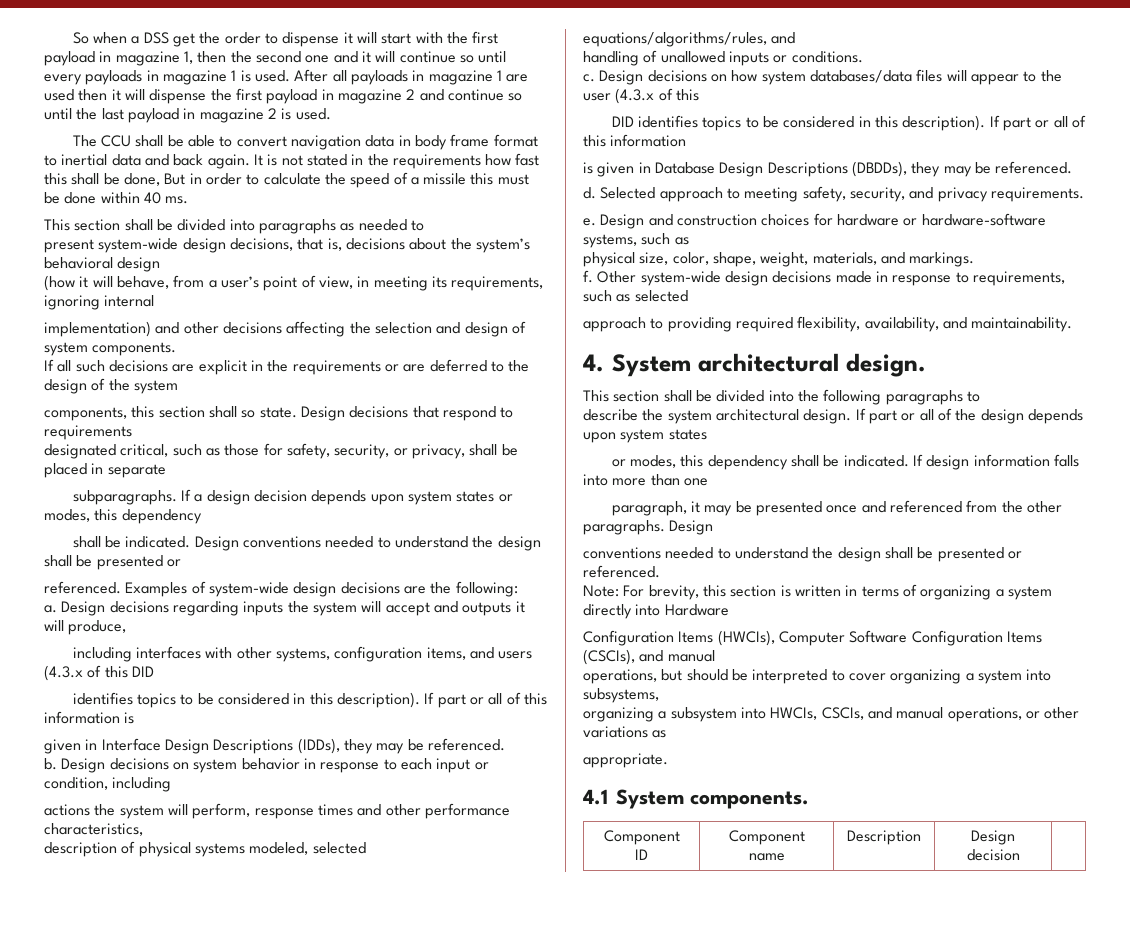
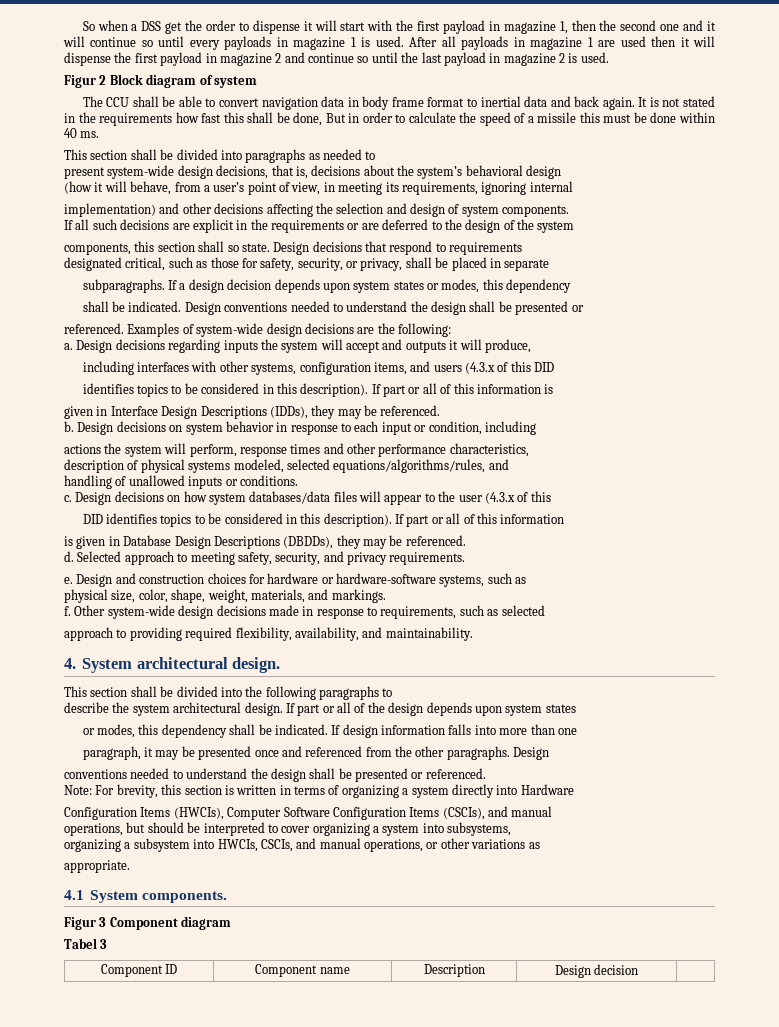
+ Figur 2 Block diagram of system
+ Figur 3 Component diagram
+ Tabel 3

